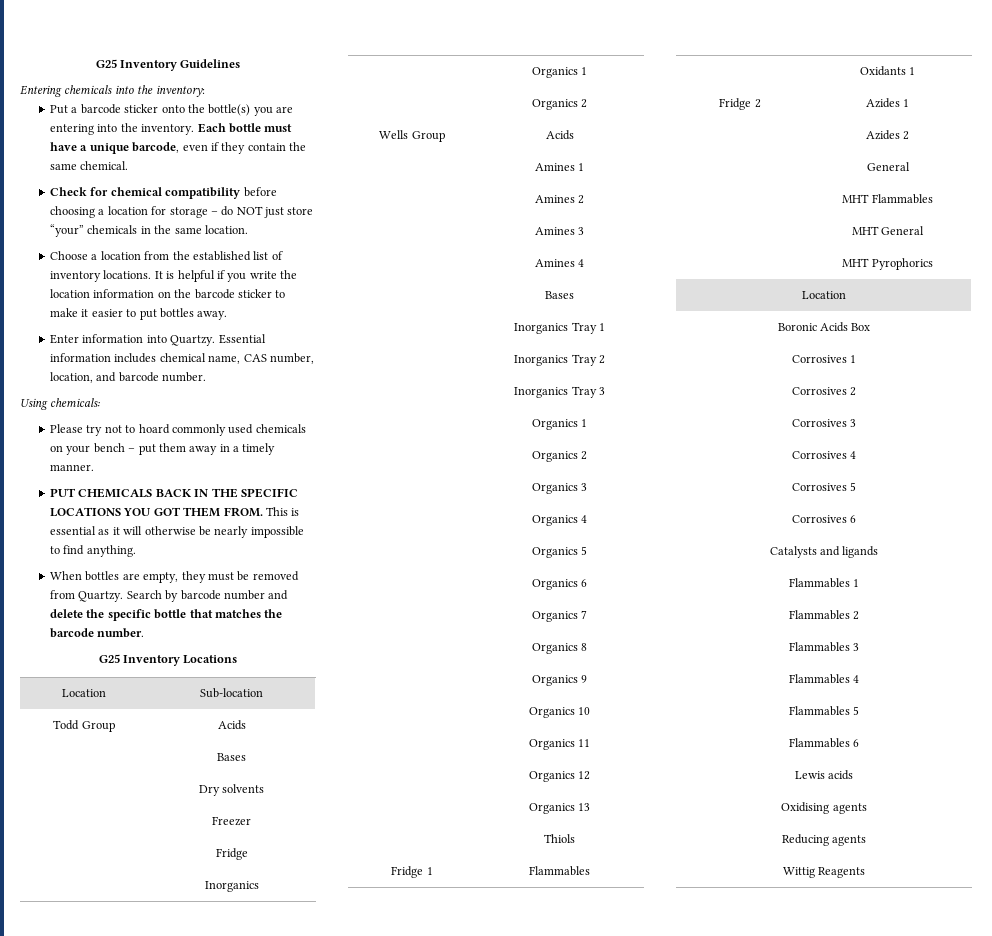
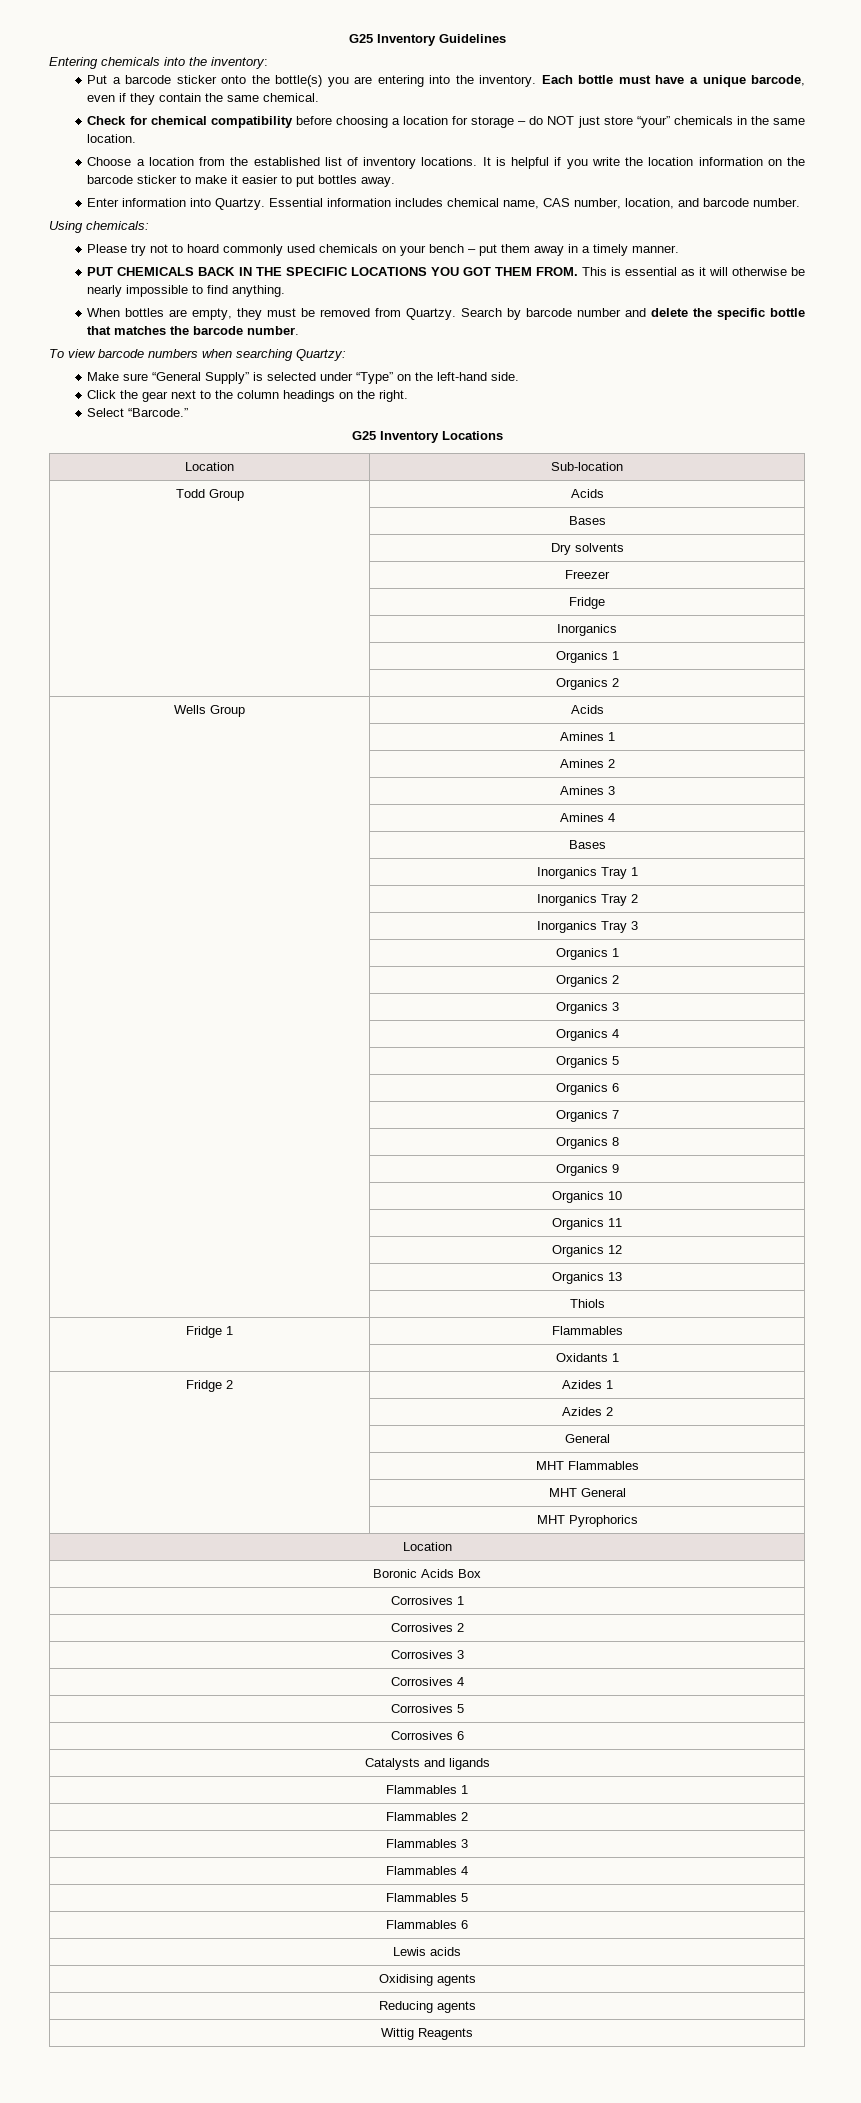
+ To view barcode numbers when searching Quartzy:
+ Make sure “General Supply” is selected under “Type” on the left-hand side.
+ Click the gear next to the column headings on the right.
+ Select “Barcode.”

